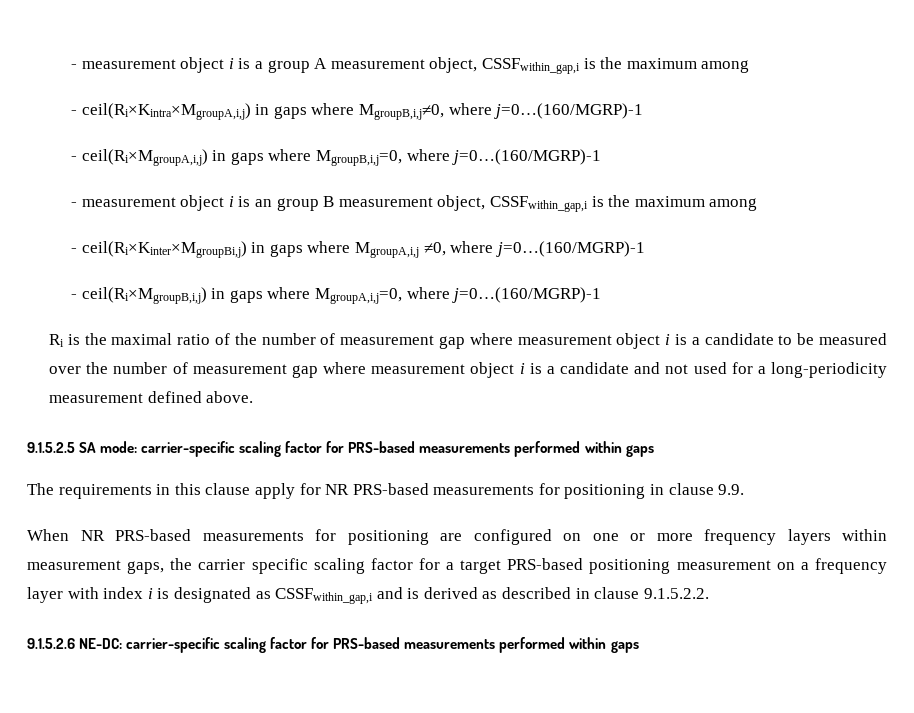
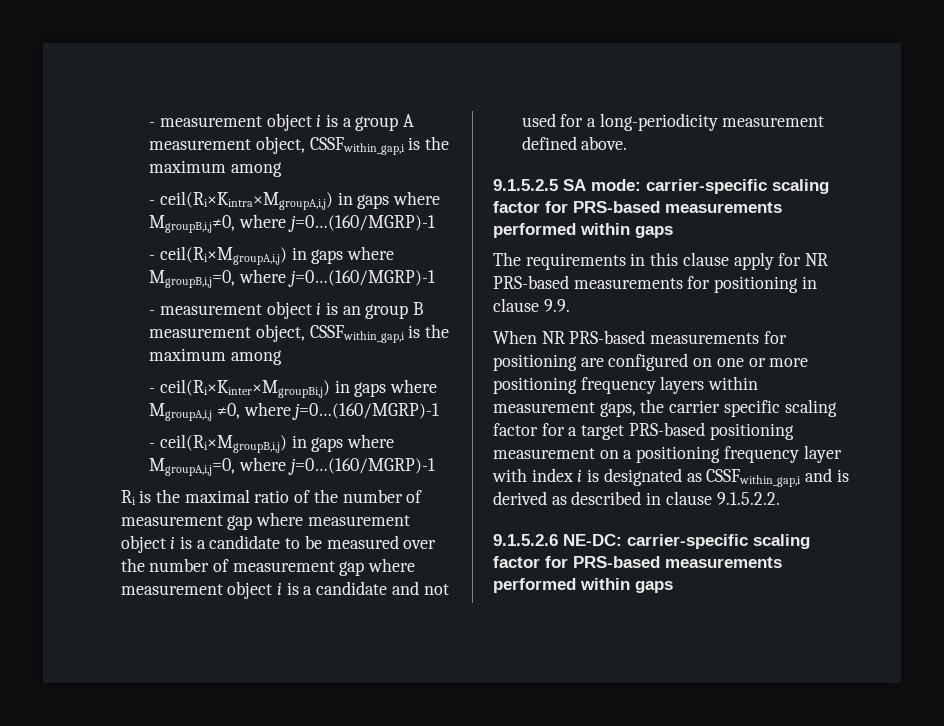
- When NR PRS-based measurements for positioning are configured on one or more frequency layers within measurement gaps, the carrier specific scaling factor for a target PRS-based positioning measurement on a frequency layer with index i is designated as CSSFwithin_gap,i and is derived as described in clause 9.1.5.2.2.
+ When NR PRS-based measurements for positioning are configured on one or more positioning frequency layers within measurement gaps, the carrier specific scaling factor for a target PRS-based positioning measurement on a positioning frequency layer with index i is designated as CSSFwithin_gap,i and is derived as described in clause 9.1.5.2.2.

